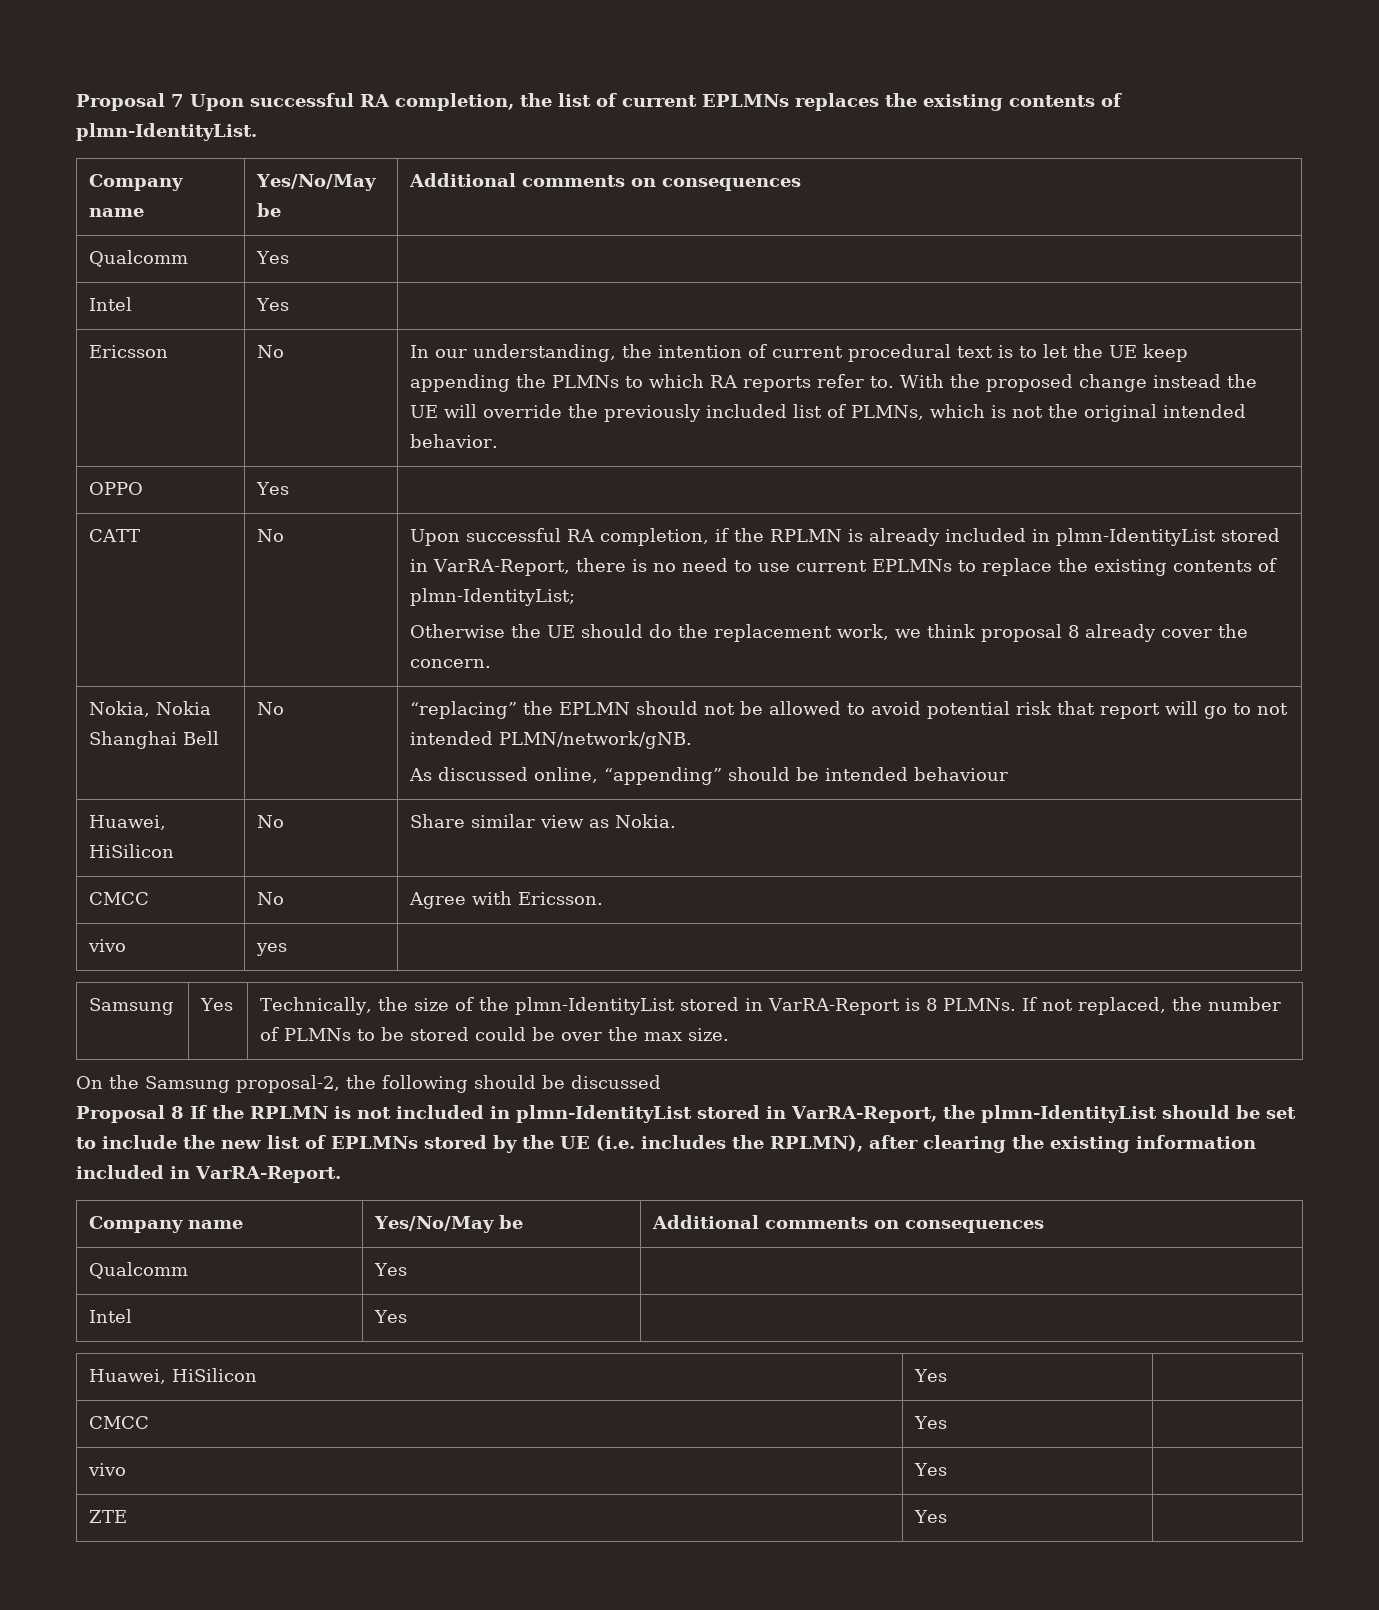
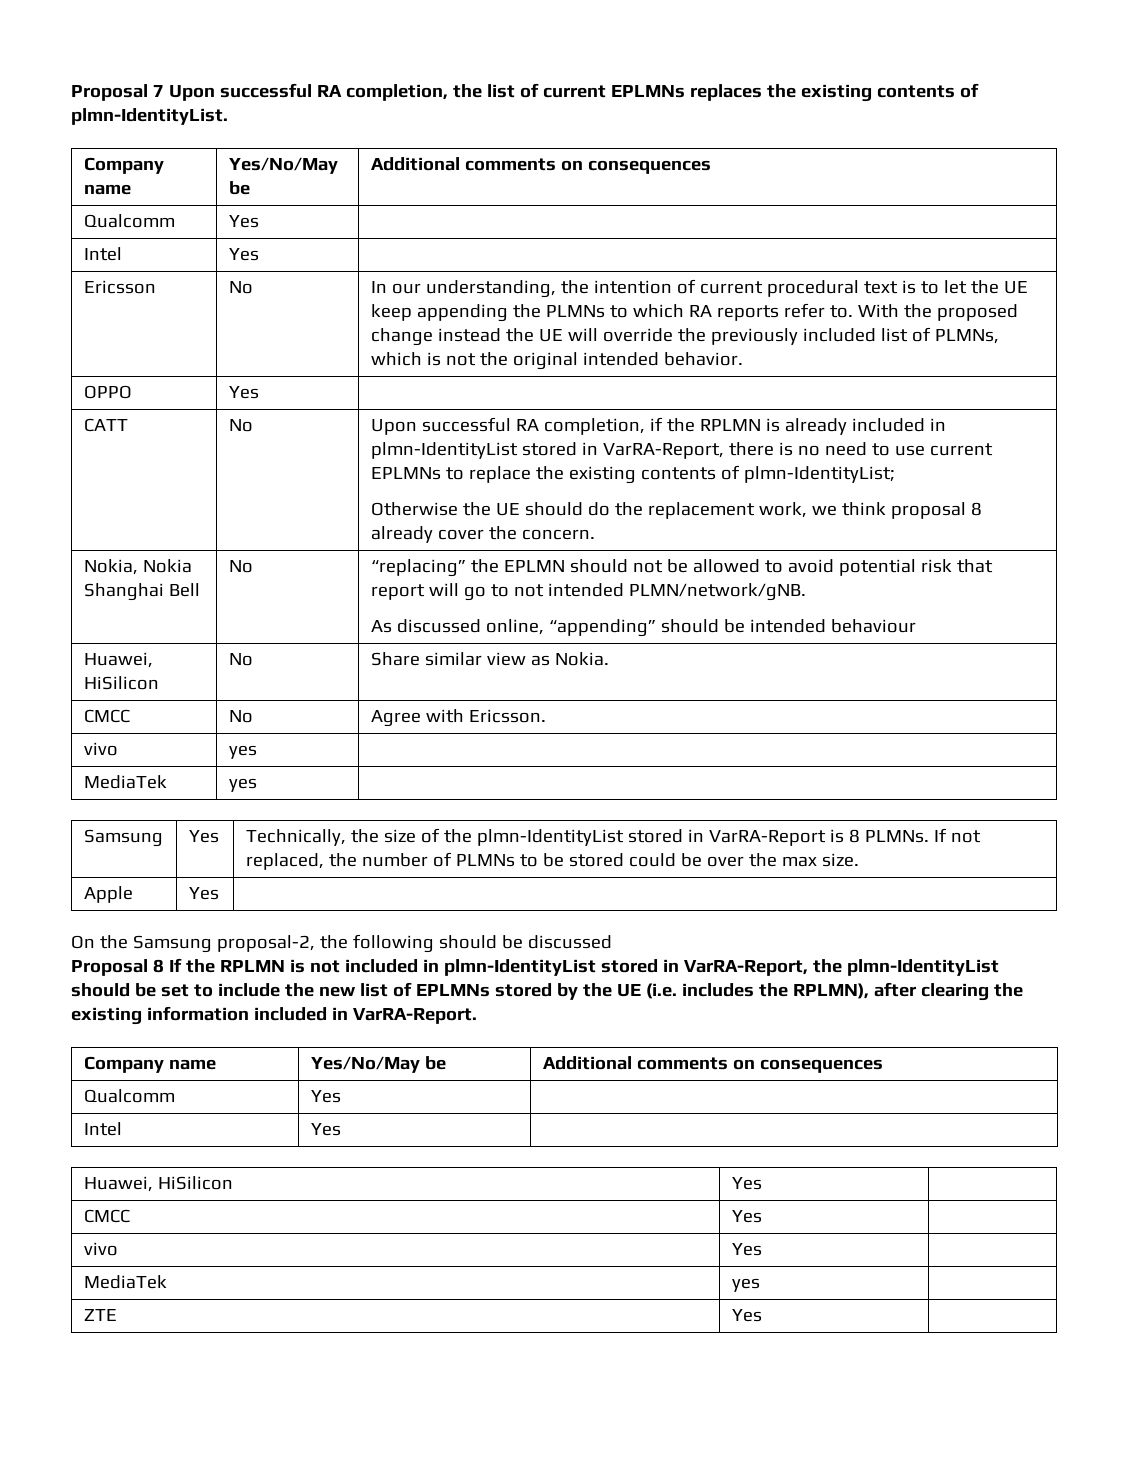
  vivo | yes |
+ MediaTek | yes |
+ Apple | Yes |
  vivo | Yes |
+ MediaTek | yes |

